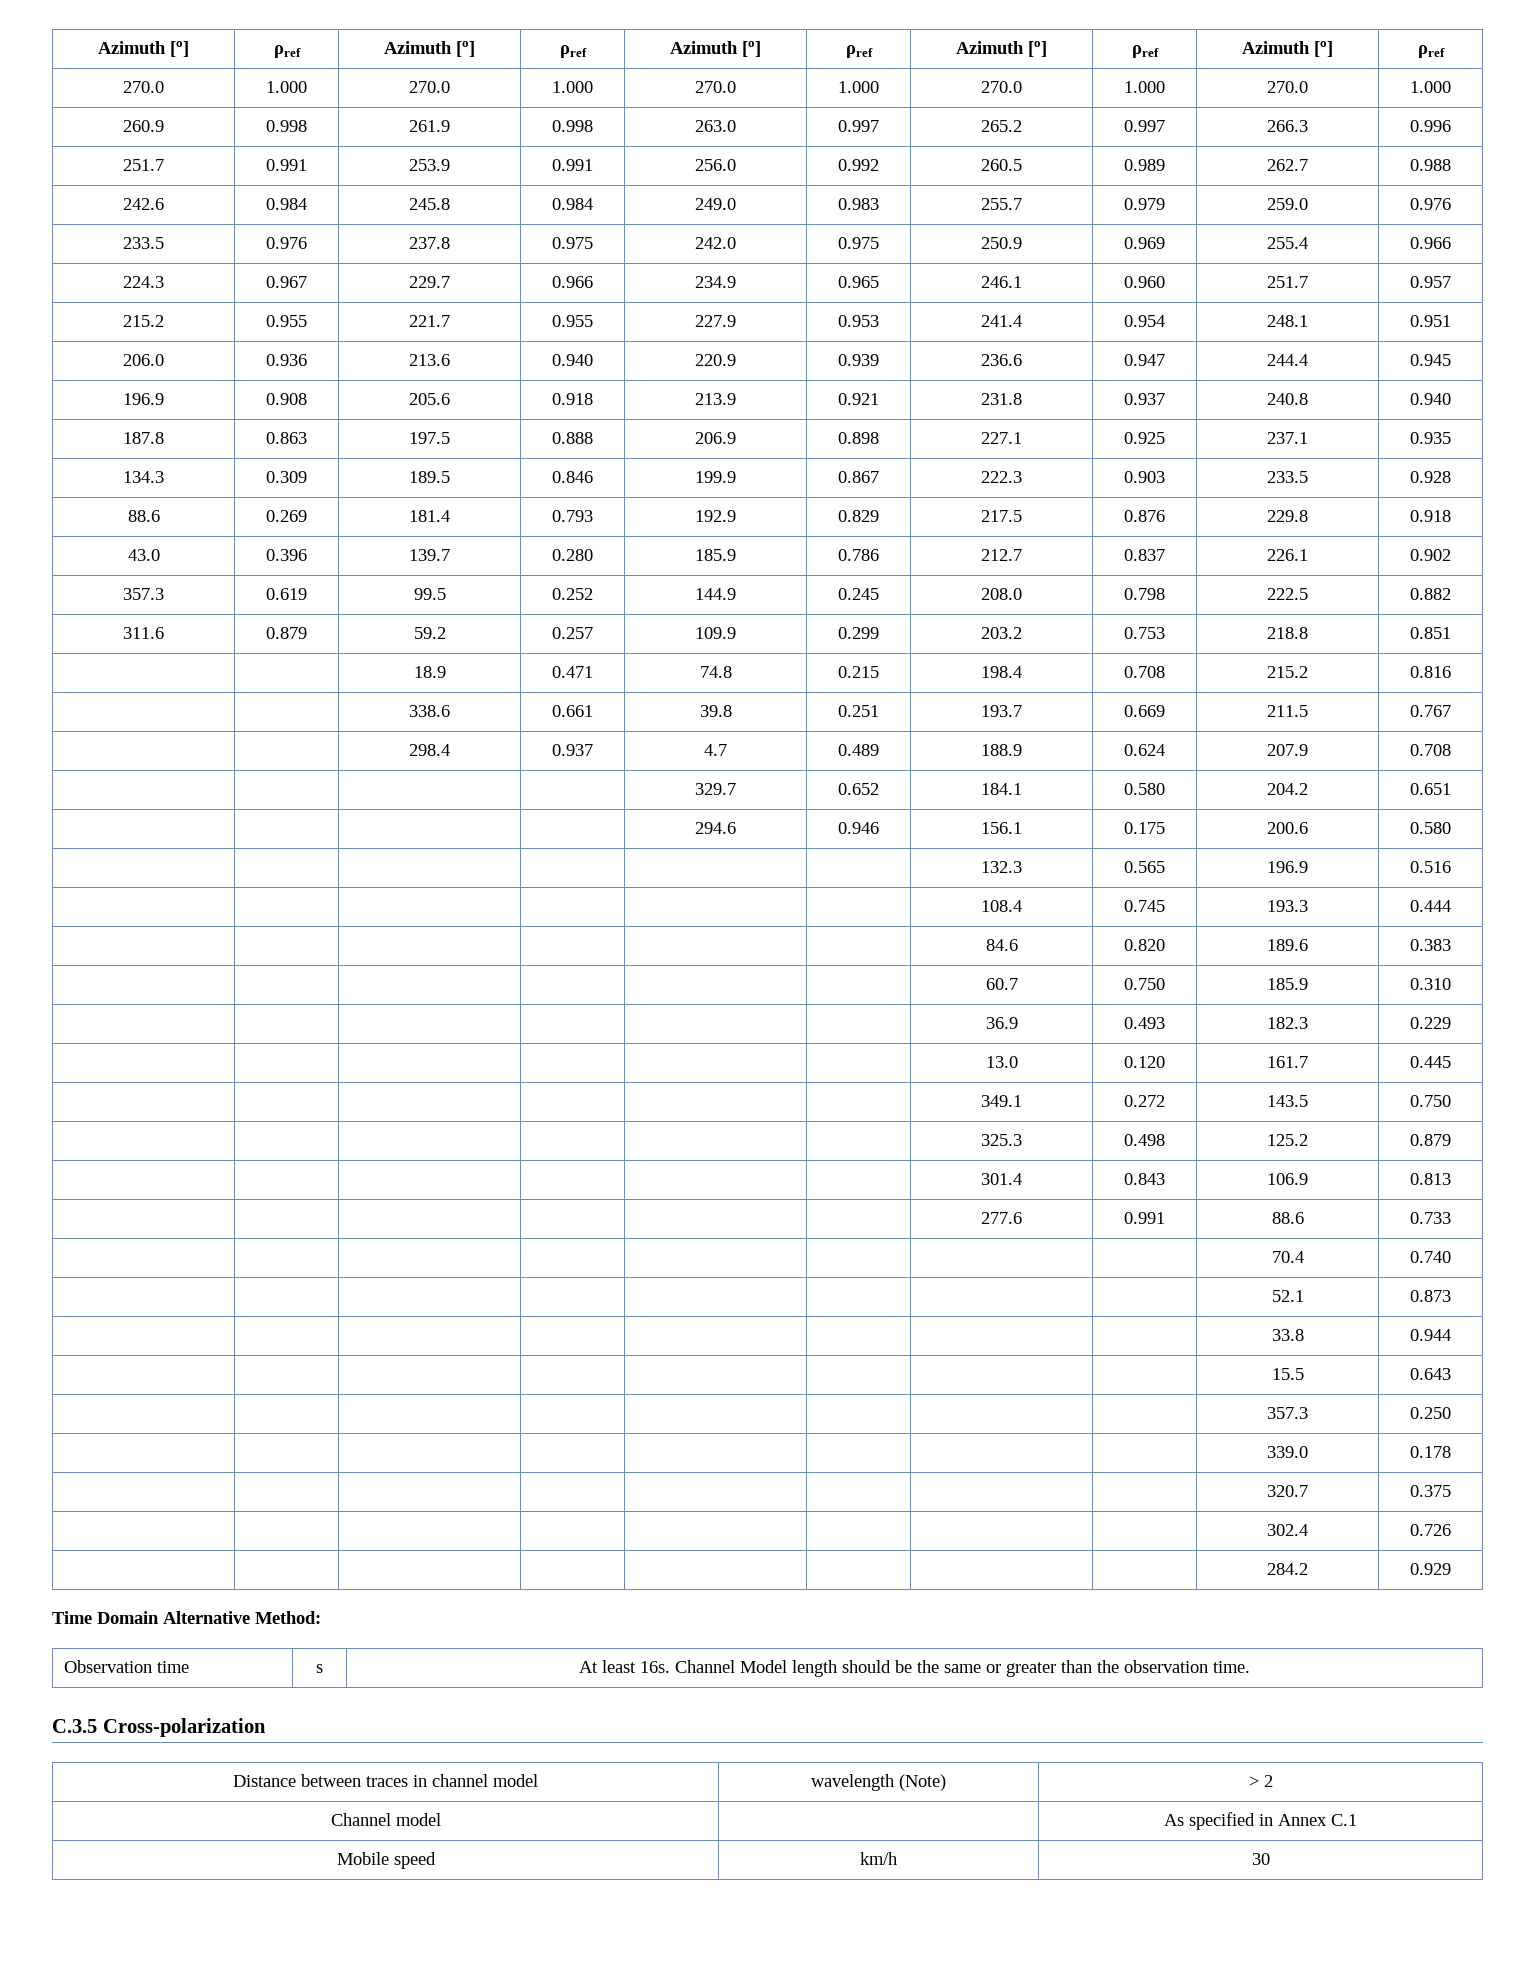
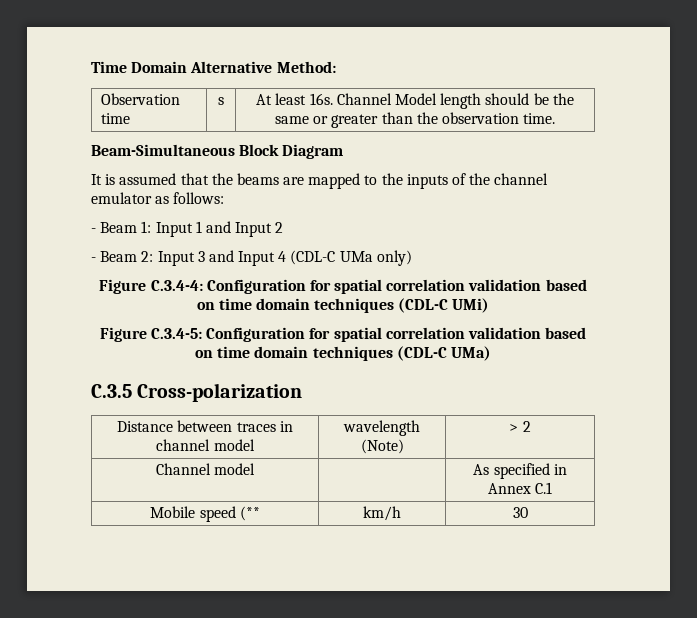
- Azimuth [o] | ρref | Azimuth [o] | ρref | Azimuth [o] | ρref | Azimuth [o] | ρref | Azimuth [o] | ρref
- 270.0 | 1.000 | 270.0 | 1.000 | 270.0 | 1.000 | 270.0 | 1.000 | 270.0 | 1.000
- 260.9 | 0.998 | 261.9 | 0.998 | 263.0 | 0.997 | 265.2 | 0.997 | 266.3 | 0.996
- 251.7 | 0.991 | 253.9 | 0.991 | 256.0 | 0.992 | 260.5 | 0.989 | 262.7 | 0.988
- 242.6 | 0.984 | 245.8 | 0.984 | 249.0 | 0.983 | 255.7 | 0.979 | 259.0 | 0.976
- 233.5 | 0.976 | 237.8 | 0.975 | 242.0 | 0.975 | 250.9 | 0.969 | 255.4 | 0.966
- 224.3 | 0.967 | 229.7 | 0.966 | 234.9 | 0.965 | 246.1 | 0.960 | 251.7 | 0.957
- 215.2 | 0.955 | 221.7 | 0.955 | 227.9 | 0.953 | 241.4 | 0.954 | 248.1 | 0.951
- 206.0 | 0.936 | 213.6 | 0.940 | 220.9 | 0.939 | 236.6 | 0.947 | 244.4 | 0.945
- 196.9 | 0.908 | 205.6 | 0.918 | 213.9 | 0.921 | 231.8 | 0.937 | 240.8 | 0.940
- 187.8 | 0.863 | 197.5 | 0.888 | 206.9 | 0.898 | 227.1 | 0.925 | 237.1 | 0.935
- 134.3 | 0.309 | 189.5 | 0.846 | 199.9 | 0.867 | 222.3 | 0.903 | 233.5 | 0.928
- 88.6 | 0.269 | 181.4 | 0.793 | 192.9 | 0.829 | 217.5 | 0.876 | 229.8 | 0.918
- 43.0 | 0.396 | 139.7 | 0.280 | 185.9 | 0.786 | 212.7 | 0.837 | 226.1 | 0.902
- 357.3 | 0.619 | 99.5 | 0.252 | 144.9 | 0.245 | 208.0 | 0.798 | 222.5 | 0.882
- 311.6 | 0.879 | 59.2 | 0.257 | 109.9 | 0.299 | 203.2 | 0.753 | 218.8 | 0.851
- | | 18.9 | 0.471 | 74.8 | 0.215 | 198.4 | 0.708 | 215.2 | 0.816
- | | 338.6 | 0.661 | 39.8 | 0.251 | 193.7 | 0.669 | 211.5 | 0.767
- | | 298.4 | 0.937 | 4.7 | 0.489 | 188.9 | 0.624 | 207.9 | 0.708
- | | | | 329.7 | 0.652 | 184.1 | 0.580 | 204.2 | 0.651
- | | | | 294.6 | 0.946 | 156.1 | 0.175 | 200.6 | 0.580
- | | | | | | 132.3 | 0.565 | 196.9 | 0.516
- | | | | | | 108.4 | 0.745 | 193.3 | 0.444
- | | | | | | 84.6 | 0.820 | 189.6 | 0.383
- | | | | | | 60.7 | 0.750 | 185.9 | 0.310
- | | | | | | 36.9 | 0.493 | 182.3 | 0.229
- | | | | | | 13.0 | 0.120 | 161.7 | 0.445
- | | | | | | 349.1 | 0.272 | 143.5 | 0.750
- | | | | | | 325.3 | 0.498 | 125.2 | 0.879
- | | | | | | 301.4 | 0.843 | 106.9 | 0.813
- | | | | | | 277.6 | 0.991 | 88.6 | 0.733
- | | | | | | | | 70.4 | 0.740
- | | | | | | | | 52.1 | 0.873
- | | | | | | | | 33.8 | 0.944
- | | | | | | | | 15.5 | 0.643
- | | | | | | | | 357.3 | 0.250
- | | | | | | | | 339.0 | 0.178
- | | | | | | | | 320.7 | 0.375
- | | | | | | | | 302.4 | 0.726
- | | | | | | | | 284.2 | 0.929
+ Beam-Simultaneous Block Diagram
+ It is assumed that the beams are mapped to the inputs of the channel emulator as follows:
+ - Beam 1: Input 1 and Input 2
+ - Beam 2: Input 3 and Input 4 (CDL-C UMa only)
+ Figure C.3.4-4: Configuration for spatial correlation validation based on time domain techniques (CDL-C UMi)
+ Figure C.3.4-5: Configuration for spatial correlation validation based on time domain techniques (CDL-C UMa)
- Mobile speed | km/h | 30
+ Mobile speed (** | km/h | 30

